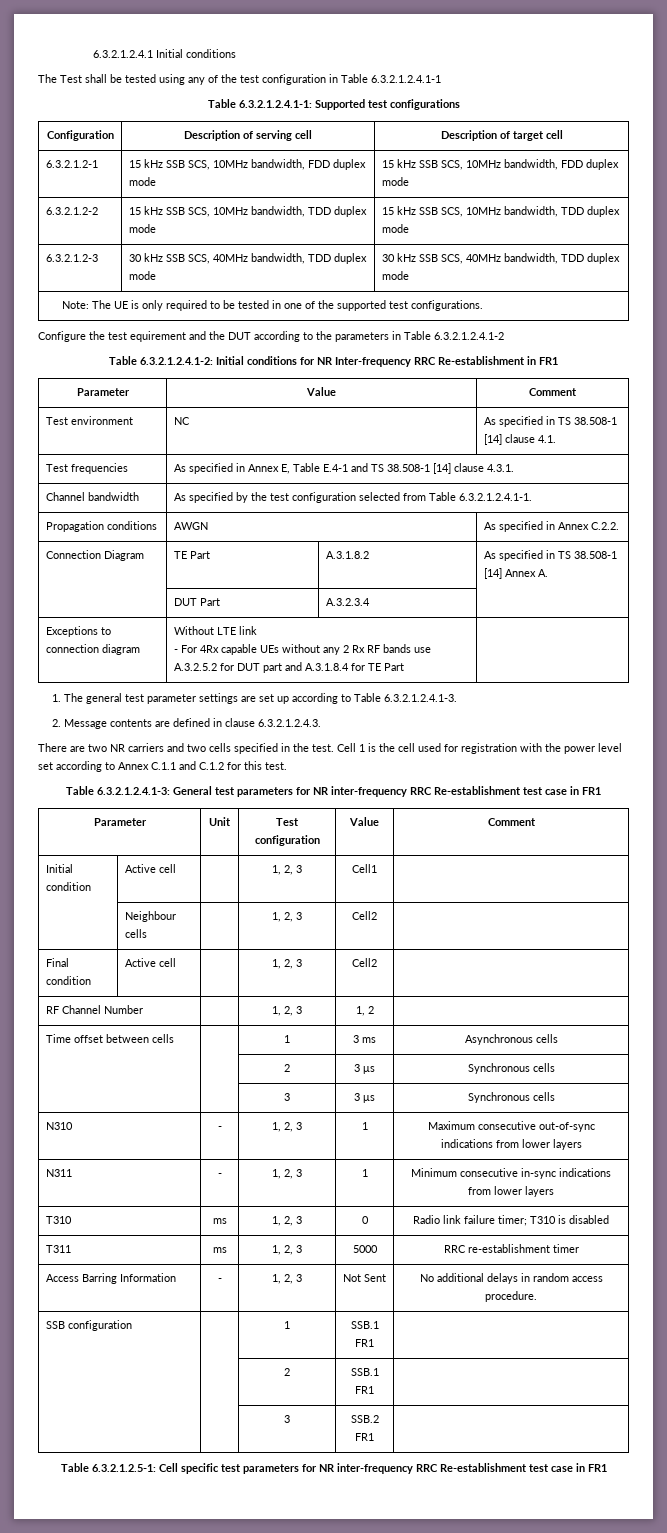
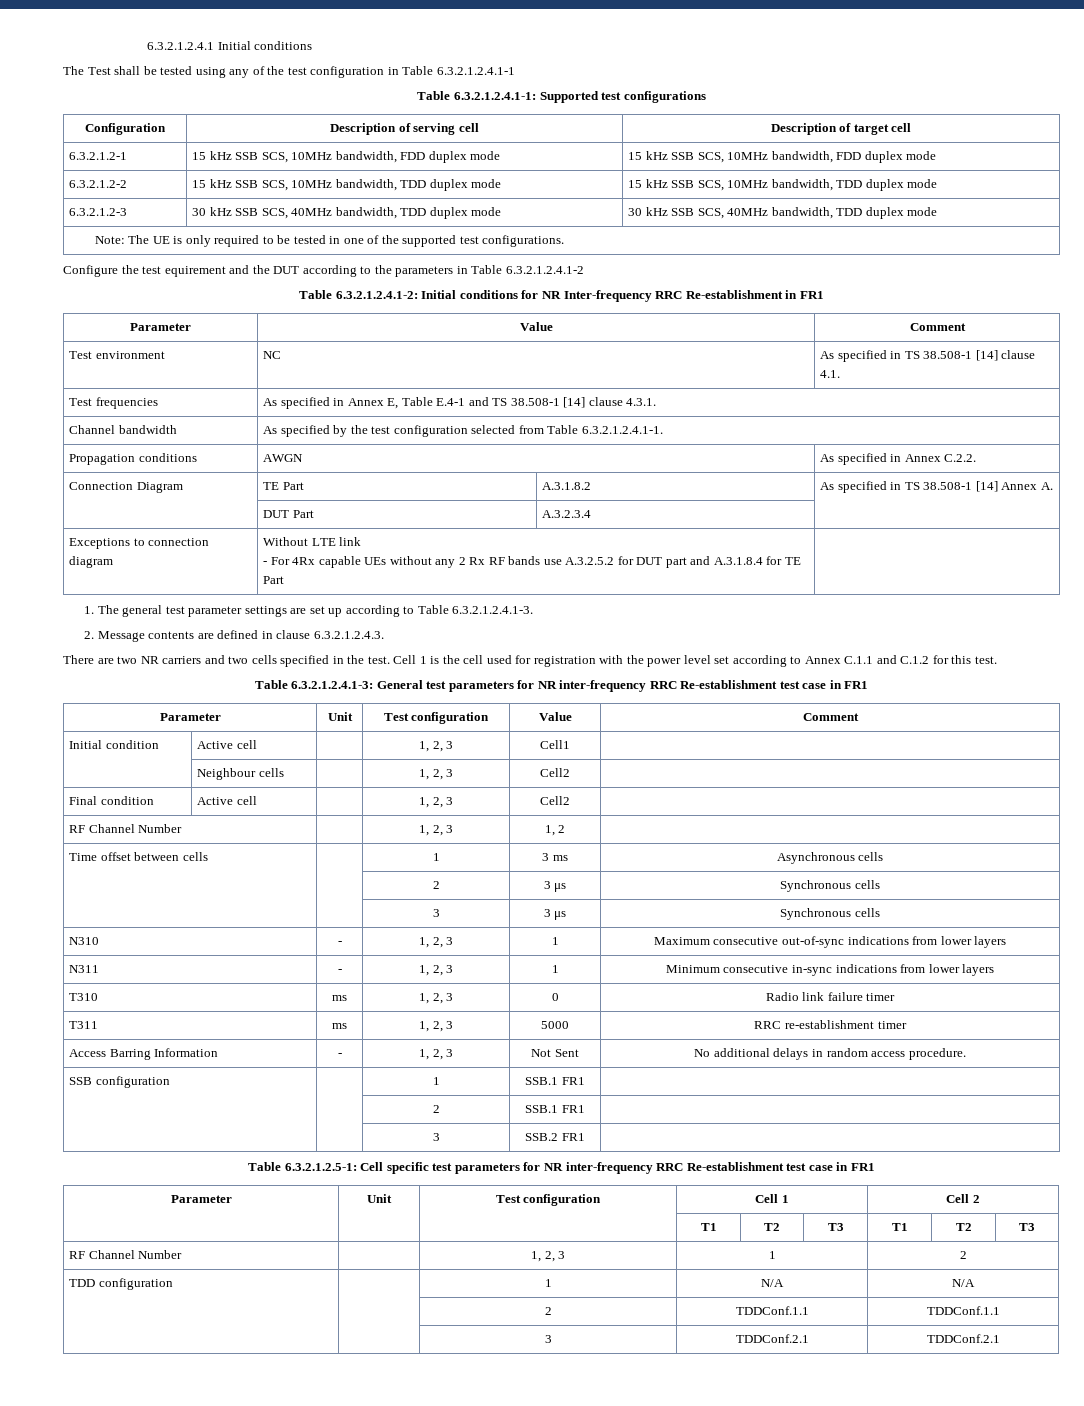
- T310 | ms | 1, 2, 3 | 0 | Radio link failure timer; T310 is disabled
+ T310 | ms | 1, 2, 3 | 0 | Radio link failure timer
+ Parameter | Unit | Test configuration | Cell 1 | Cell 2
+ | | | T1 | T2 | T3 | T1 | T2 | T3
+ RF Channel Number | | 1, 2, 3 | 1 | 2
+ TDD configuration | | 1 | N/A | N/A
+ | | 2 | TDDConf.1.1 | TDDConf.1.1
+ | | 3 | TDDConf.2.1 | TDDConf.2.1

